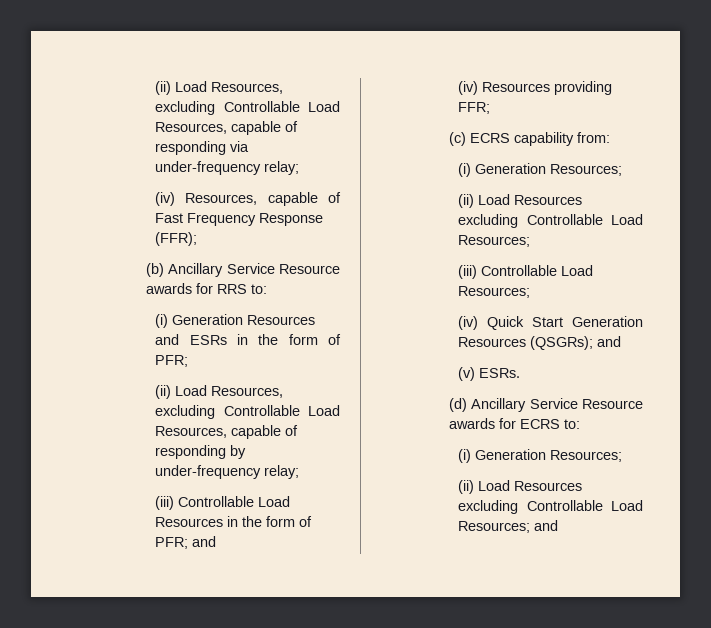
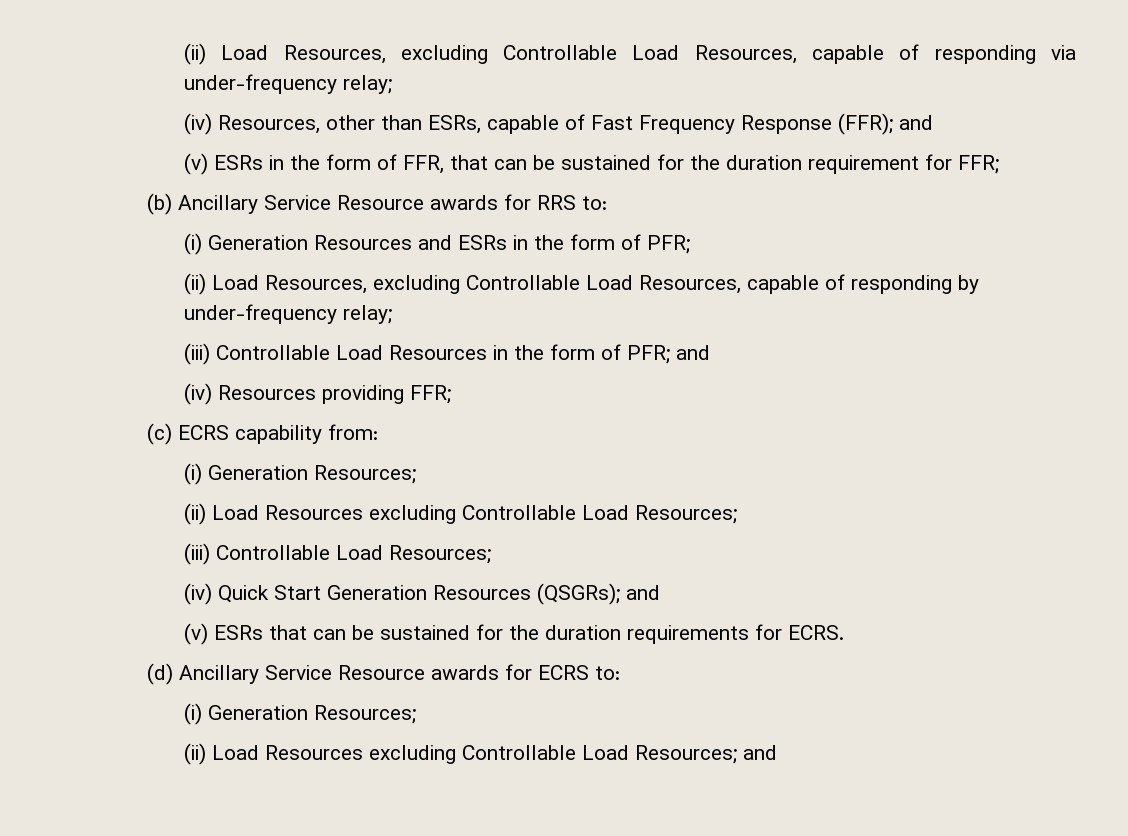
- (iv) Resources, capable of Fast Frequency Response (FFR);
+ (iv) Resources, other than ESRs, capable of Fast Frequency Response (FFR); and
+ (v) ESRs in the form of FFR, that can be sustained for the duration requirement for FFR;
- (v) ESRs.
+ (v) ESRs that can be sustained for the duration requirements for ECRS.

